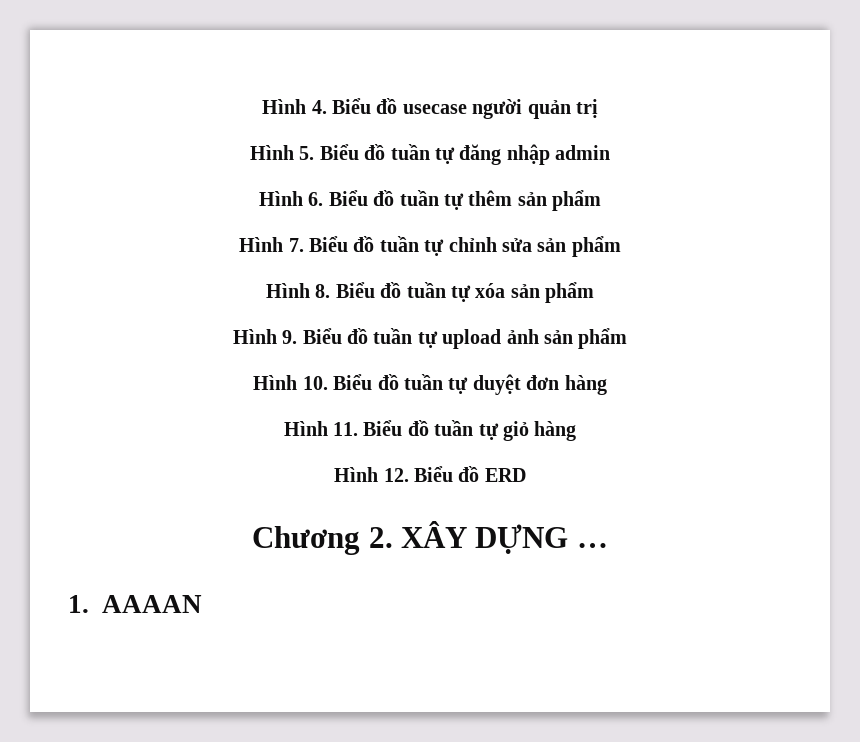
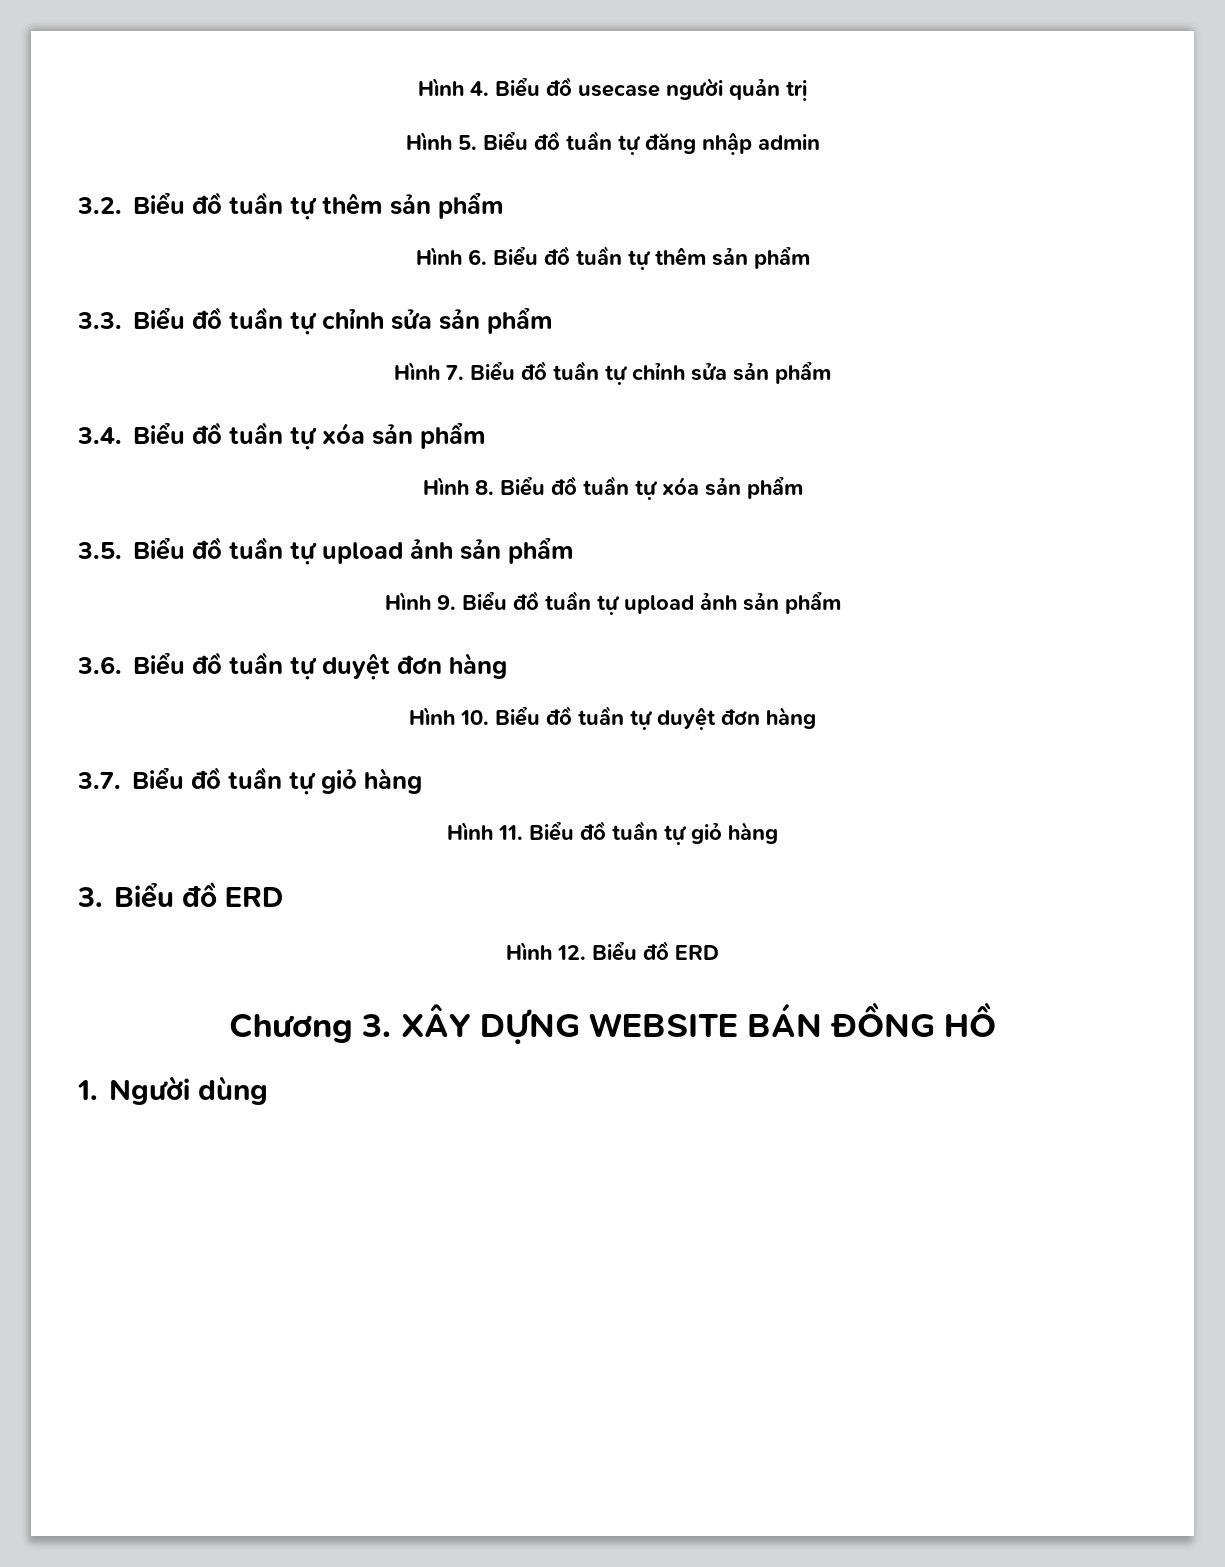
+ 3.2. Biểu đồ tuần tự thêm sản phẩm
+ 3.3. Biểu đồ tuần tự chỉnh sửa sản phẩm
+ 3.4. Biểu đồ tuần tự xóa sản phẩm
+ 3.5. Biểu đồ tuần tự upload ảnh sản phẩm
+ 3.6. Biểu đồ tuần tự duyệt đơn hàng
+ 3.7. Biểu đồ tuần tự giỏ hàng
+ 3. Biểu đồ ERD
- Chương 2. XÂY DỰNG …
+ Chương 3. XÂY DỰNG WEBSITE BÁN ĐỒNG HỒ
- 1. AAAAN
+ 1. Người dùng

